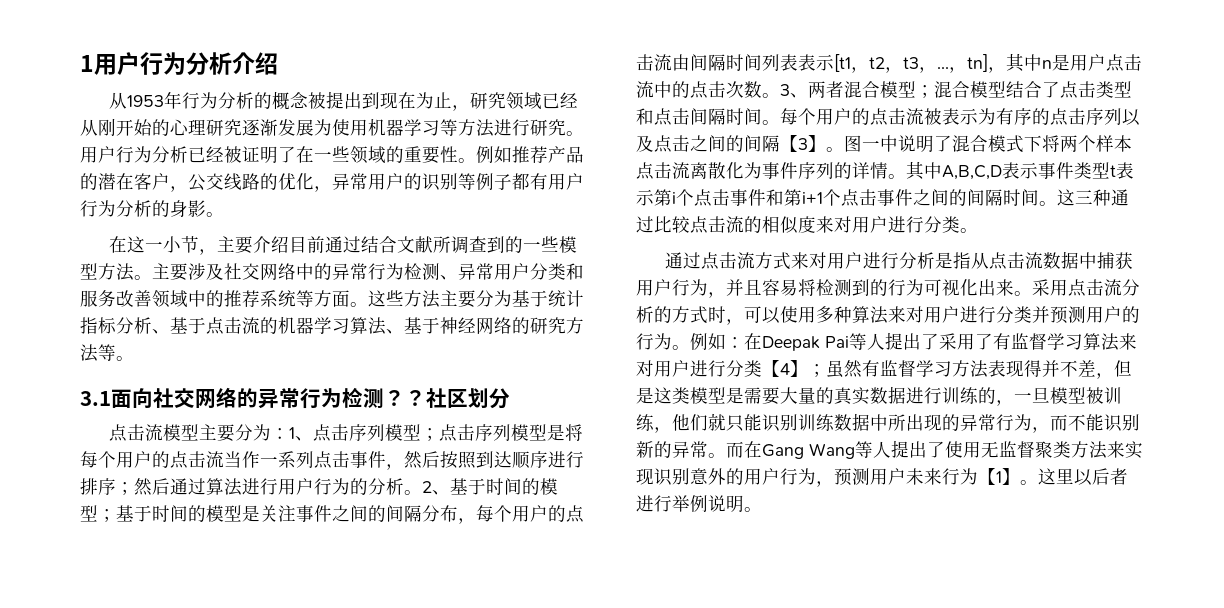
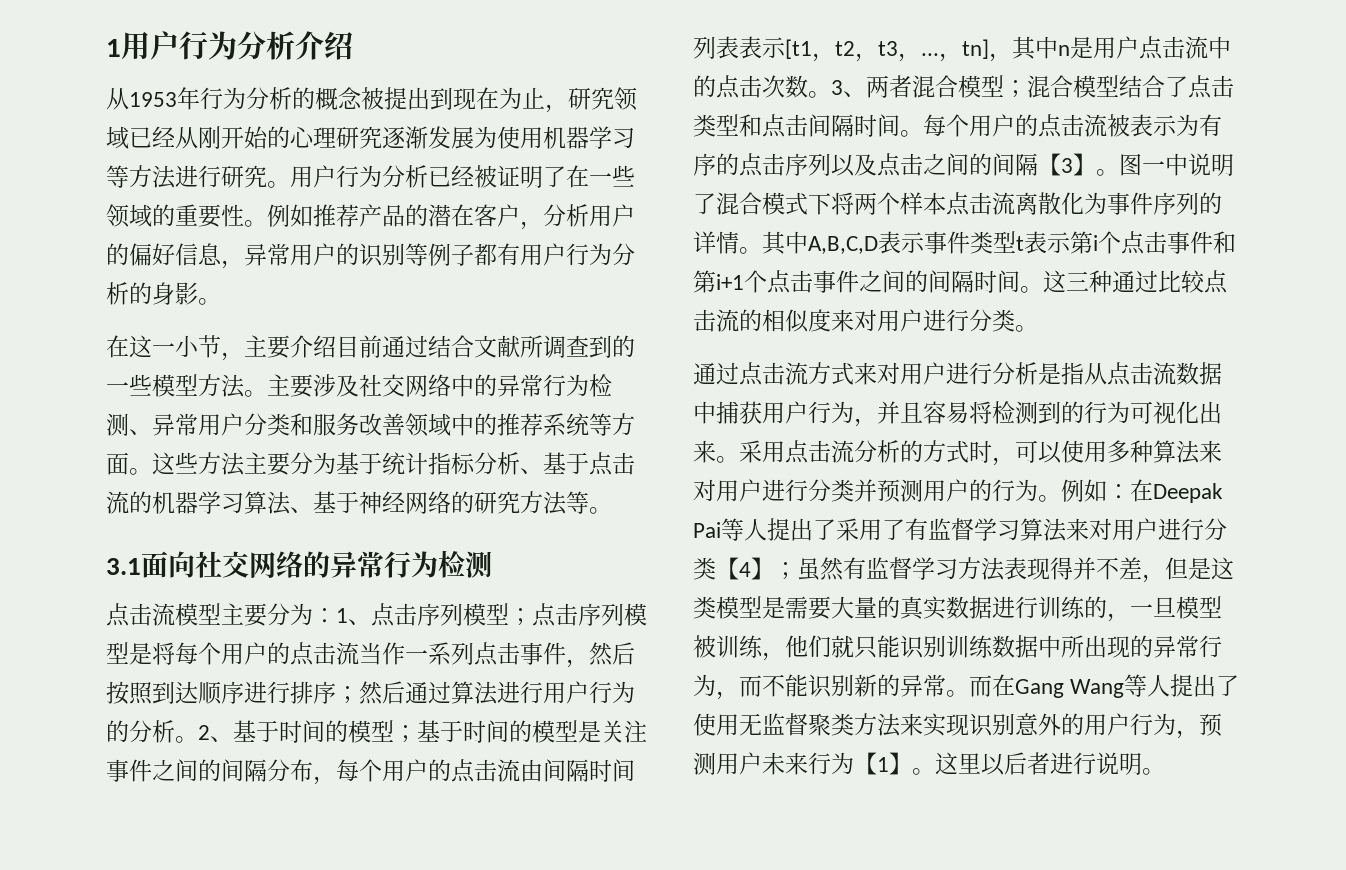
- 例如推荐产品的潜在客户，公交线路的优化，异常用户的识别等例子都有用户行为分析的身影。
+ 例如推荐产品的潜在客户，分析用户的偏好信息，异常用户的识别等例子都有用户行为分析的身影。
- 3.1面向社交网络的异常行为检测？？社区划分
+ 3.1面向社交网络的异常行为检测
- 这里以后者进行举例说明。
+ 这里以后者进行说明。

